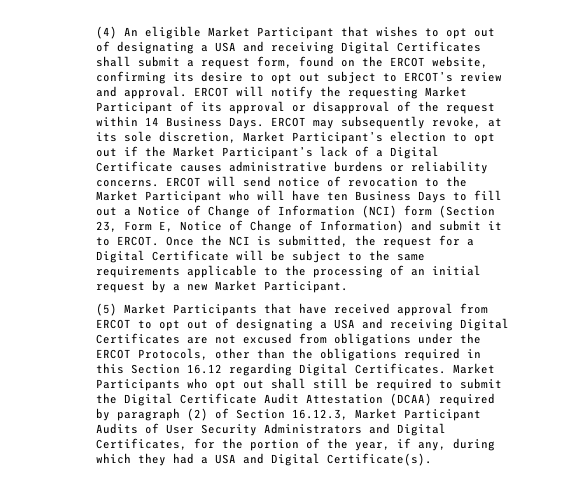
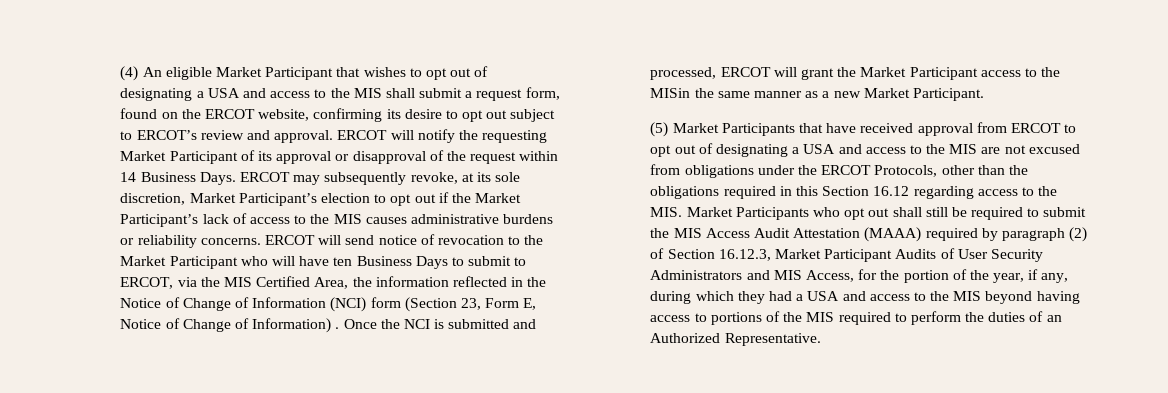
- (4) An eligible Market Participant that wishes to opt out of designating a USA and receiving Digital Certificates shall submit a request form, found on the ERCOT website, confirming its desire to opt out subject to ERCOT’s review and approval.
+ (4) An eligible Market Participant that wishes to opt out of designating a USA and access to the MIS shall submit a request form, found on the ERCOT website, confirming its desire to opt out subject to ERCOT’s review and approval.
- ERCOT may subsequently revoke, at its sole discretion, Market Participant’s election to opt out if the Market Participant’s lack of a Digital Certificate causes administrative burdens or reliability concerns.
+ ERCOT may subsequently revoke, at its sole discretion, Market Participant’s election to opt out if the Market Participant’s lack of access to the MIS causes administrative burdens or reliability concerns.
- ERCOT will send notice of revocation to the Market Participant who will have ten Business Days to fill out a Notice of Change of Information (NCI) form (Section 23, Form E, Notice of Change of Information) and submit it to ERCOT. Once the NCI is submitted, the request for a Digital Certificate will be subject to the same requirements applicable to the processing of an initial request by a new Market Participant.
+ ERCOT will send notice of revocation to the Market Participant who will have ten Business Days to submit to ERCOT, via the MIS Certified Area, the information reflected in the Notice of Change of Information (NCI) form (Section 23, Form E, Notice of Change of Information) . Once the NCI is submitted and processed, ERCOT will grant the Market Participant access to the MISin the same manner as a new Market Participant.
- (5) Market Participants that have received approval from ERCOT to opt out of designating a USA and receiving Digital Certificates are not excused from obligations under the ERCOT Protocols, other than the obligations required in this Section 16.12 regarding Digital Certificates. Market Participants who opt out shall still be required to submit the Digital Certificate Audit Attestation (DCAA) required by paragraph (2) of Section 16.12.3, Market Participant Audits of User Security Administrators and Digital Certificates, for the portion of the year, if any, during which they had a USA and Digital Certificate(s).
+ (5) Market Participants that have received approval from ERCOT to opt out of designating a USA and access to the MIS are not excused from obligations under the ERCOT Protocols, other than the obligations required in this Section 16.12 regarding access to the MIS. Market Participants who opt out shall still be required to submit the MIS Access Audit Attestation (MAAA) required by paragraph (2) of Section 16.12.3, Market Participant Audits of User Security Administrators and MIS Access, for the portion of the year, if any, during which they had a USA and access to the MIS beyond having access to portions of the MIS required to perform the duties of an Authorized Representative.

